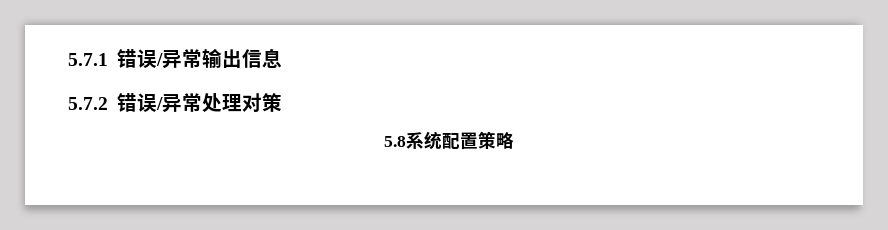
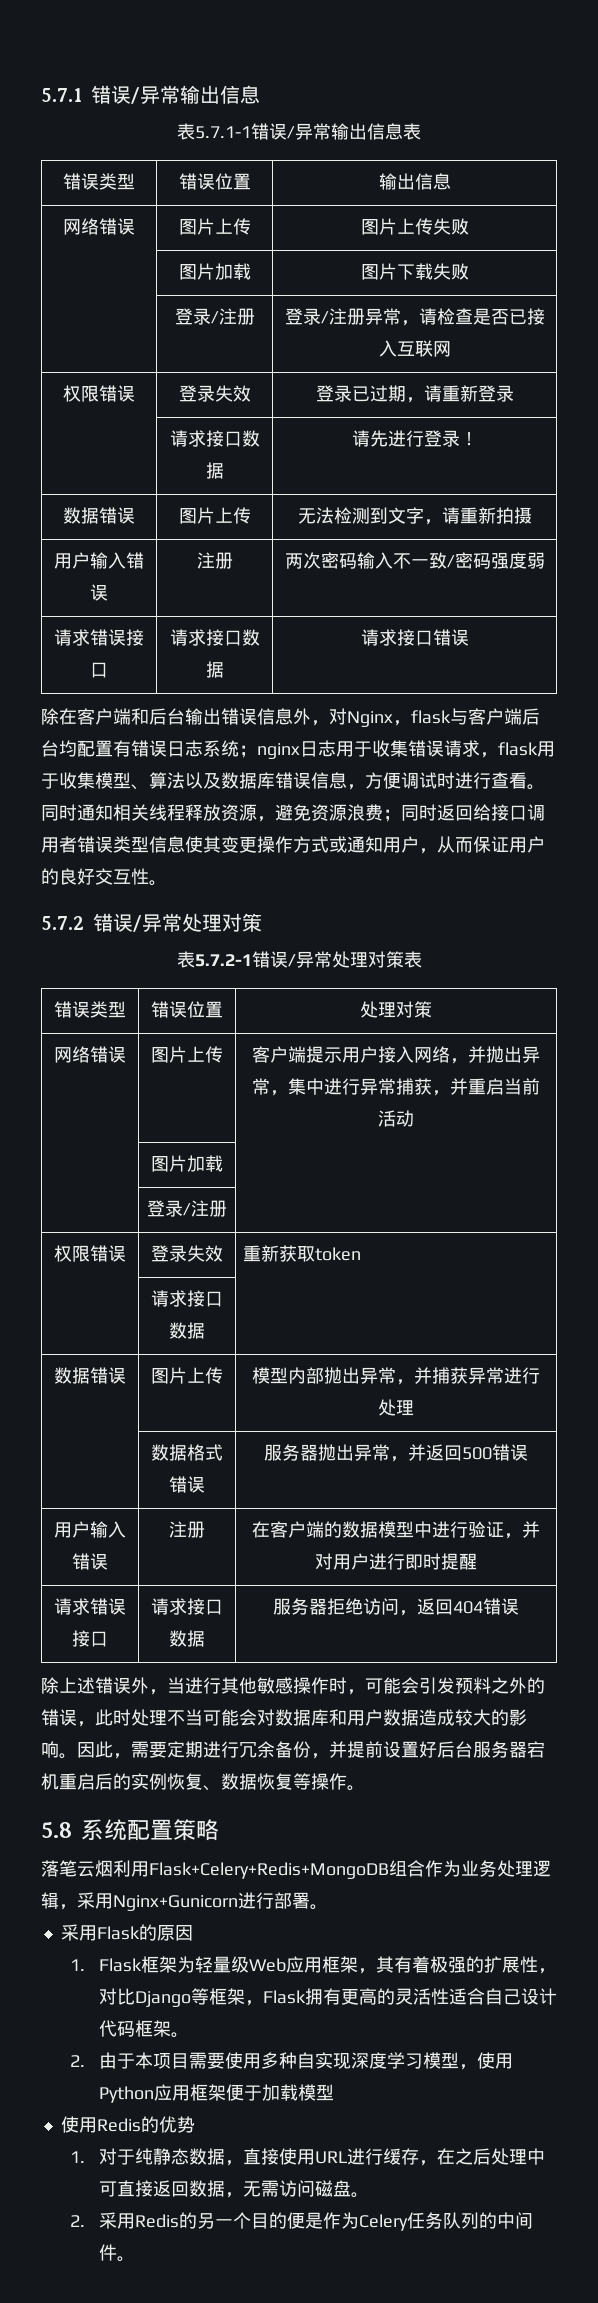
+ 表5.7.1-1错误/异常输出信息表
+ 错误类型 | 错误位置 | 输出信息
+ 网络错误 | 图片上传 | 图片上传失败
+ | 图片加载 | 图片下载失败
+ | 登录/注册 | 登录/注册异常，请检查是否已接入互联网
+ 权限错误 | 登录失效 | 登录已过期，请重新登录
+ | 请求接口数据 | 请先进行登录！
+ 数据错误 | 图片上传 | 无法检测到文字，请重新拍摄
+ 用户输入错误 | 注册 | 两次密码输入不一致/密码强度弱
+ 请求错误接口 | 请求接口数据 | 请求接口错误
+ 除在客户端和后台输出错误信息外，对Nginx，flask与客户端后台均配置有错误日志系统；nginx日志用于收集错误请求，flask用于收集模型、算法以及数据库错误信息，方便调试时进行查看。同时通知相关线程释放资源，避免资源浪费；同时返回给接口调用者错误类型信息使其变更操作方式或通知用户，从而保证用户的良好交互性。
+ 表5.7.2-1错误/异常处理对策表
+ 错误类型 | 错误位置 | 处理对策
+ 网络错误 | 图片上传 | 客户端提示用户接入网络，并抛出异常，集中进行异常捕获，并重启当前活动
+ | 图片加载 |
+ | 登录/注册 |
+ 权限错误 | 登录失效 | 重新获取token
+ | 请求接口数据 |
+ 数据错误 | 图片上传 | 模型内部抛出异常，并捕获异常进行处理
+ | 数据格式错误 | 服务器抛出异常，并返回500错误
+ 用户输入错误 | 注册 | 在客户端的数据模型中进行验证，并对用户进行即时提醒
+ 请求错误接口 | 请求接口数据 | 服务器拒绝访问，返回404错误
+ 除上述错误外，当进行其他敏感操作时，可能会引发预料之外的错误，此时处理不当可能会对数据库和用户数据造成较大的影响。因此，需要定期进行冗余备份，并提前设置好后台服务器宕机重启后的实例恢复、数据恢复等操作。
  5.8系统配置策略
+ 落笔云烟利用Flask+Celery+Redis+MongoDB组合作为业务处理逻辑，采用Nginx+Gunicorn进行部署。
+ 采用Flask的原因
+ 1. Flask框架为轻量级Web应用框架，其有着极强的扩展性，对比Django等框架，Flask拥有更高的灵活性适合自己设计代码框架。
+ 2.由于本项目需要使用多种自实现深度学习模型，使用Python应用框架便于加载模型
+ 使用Redis的优势
+ 1.对于纯静态数据，直接使用URL进行缓存，在之后处理中可直接返回数据，无需访问磁盘。
+ 2.采用Redis的另一个目的便是作为Celery任务队列的中间件。

